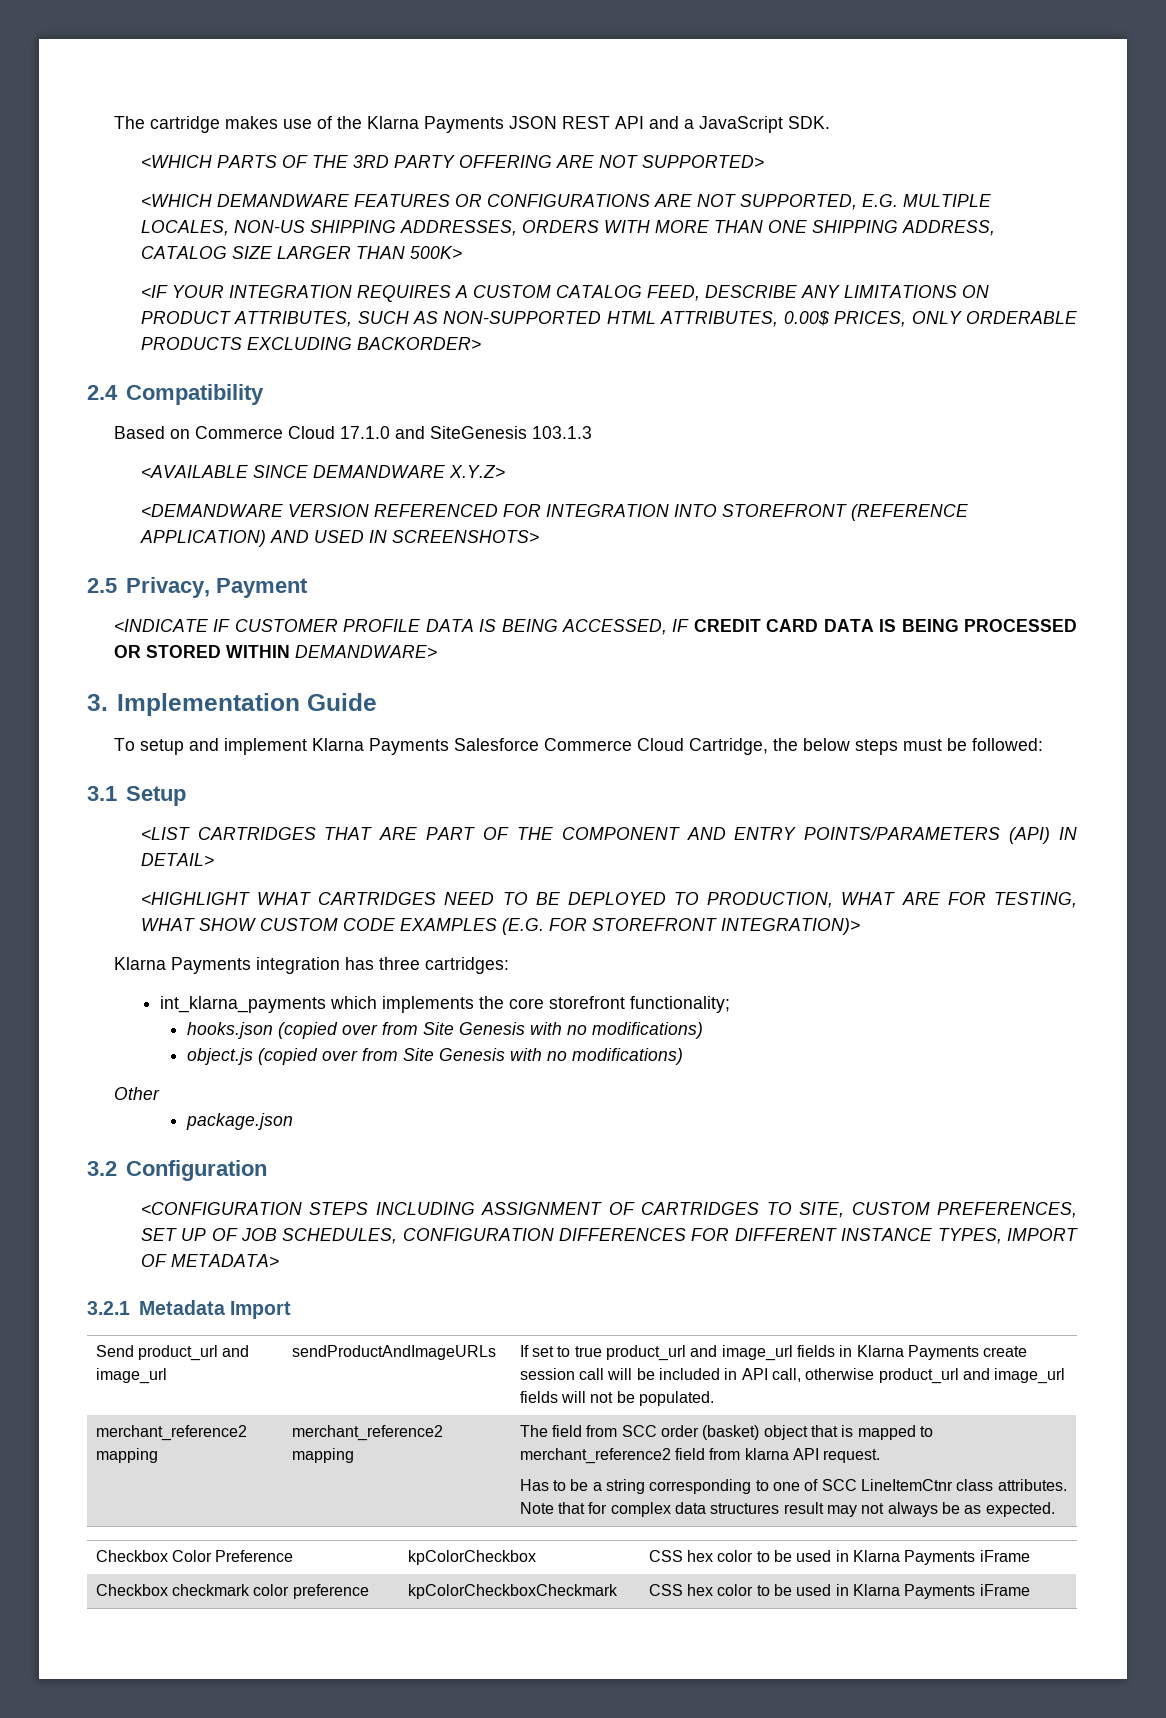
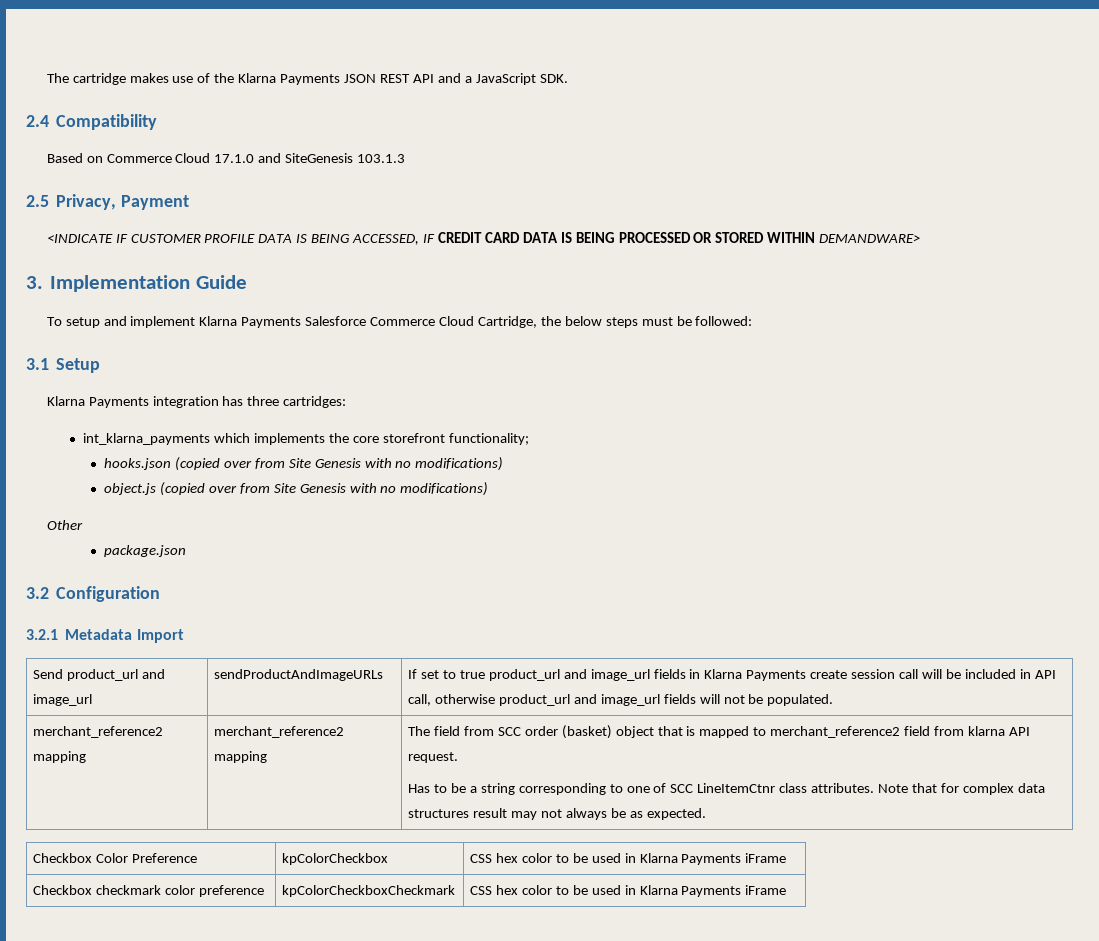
- <WHICH PARTS OF THE 3RD PARTY OFFERING ARE NOT SUPPORTED>
- <WHICH DEMANDWARE FEATURES OR CONFIGURATIONS ARE NOT SUPPORTED, E.G. MULTIPLE LOCALES, NON-US SHIPPING ADDRESSES, ORDERS WITH MORE THAN ONE SHIPPING ADDRESS, CATALOG SIZE LARGER THAN 500K>
- <IF YOUR INTEGRATION REQUIRES A CUSTOM CATALOG FEED, DESCRIBE ANY LIMITATIONS ON PRODUCT ATTRIBUTES, SUCH AS NON-SUPPORTED HTML ATTRIBUTES, 0.00$ PRICES, ONLY ORDERABLE PRODUCTS EXCLUDING BACKORDER>
- <AVAILABLE SINCE DEMANDWARE X.Y.Z>
- <DEMANDWARE VERSION REFERENCED FOR INTEGRATION INTO STOREFRONT (REFERENCE APPLICATION) AND USED IN SCREENSHOTS>
- <LIST CARTRIDGES THAT ARE PART OF THE COMPONENT AND ENTRY POINTS/PARAMETERS (API) IN DETAIL>
- <HIGHLIGHT WHAT CARTRIDGES NEED TO BE DEPLOYED TO PRODUCTION, WHAT ARE FOR TESTING, WHAT SHOW CUSTOM CODE EXAMPLES (E.G. FOR STOREFRONT INTEGRATION)>
- <CONFIGURATION STEPS INCLUDING ASSIGNMENT OF CARTRIDGES TO SITE, CUSTOM PREFERENCES, SET UP OF JOB SCHEDULES, CONFIGURATION DIFFERENCES FOR DIFFERENT INSTANCE TYPES, IMPORT OF METADATA>

